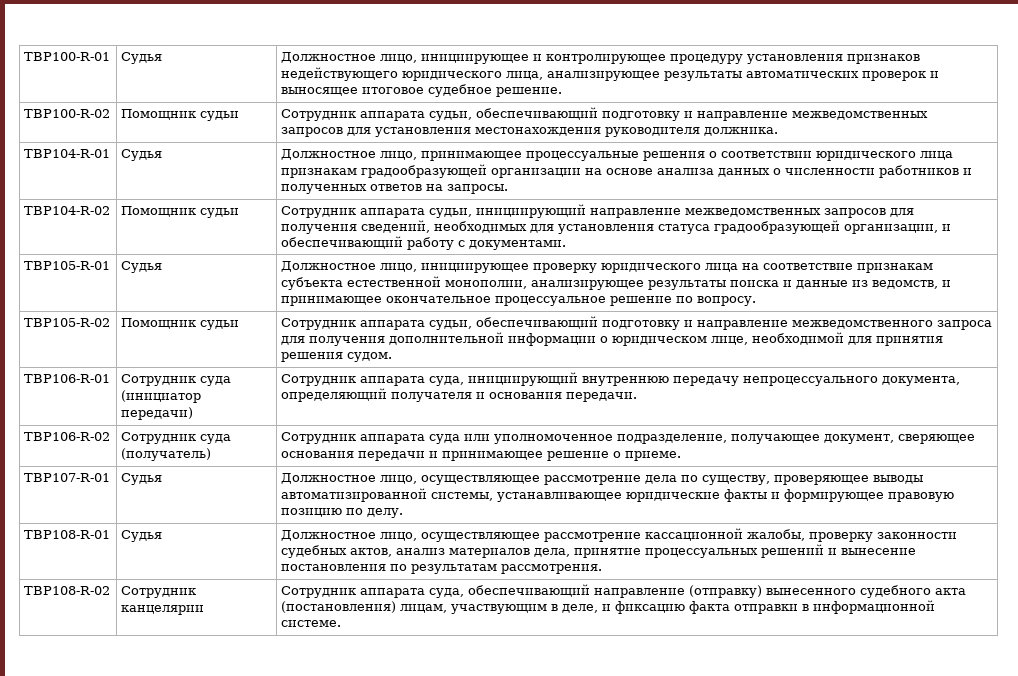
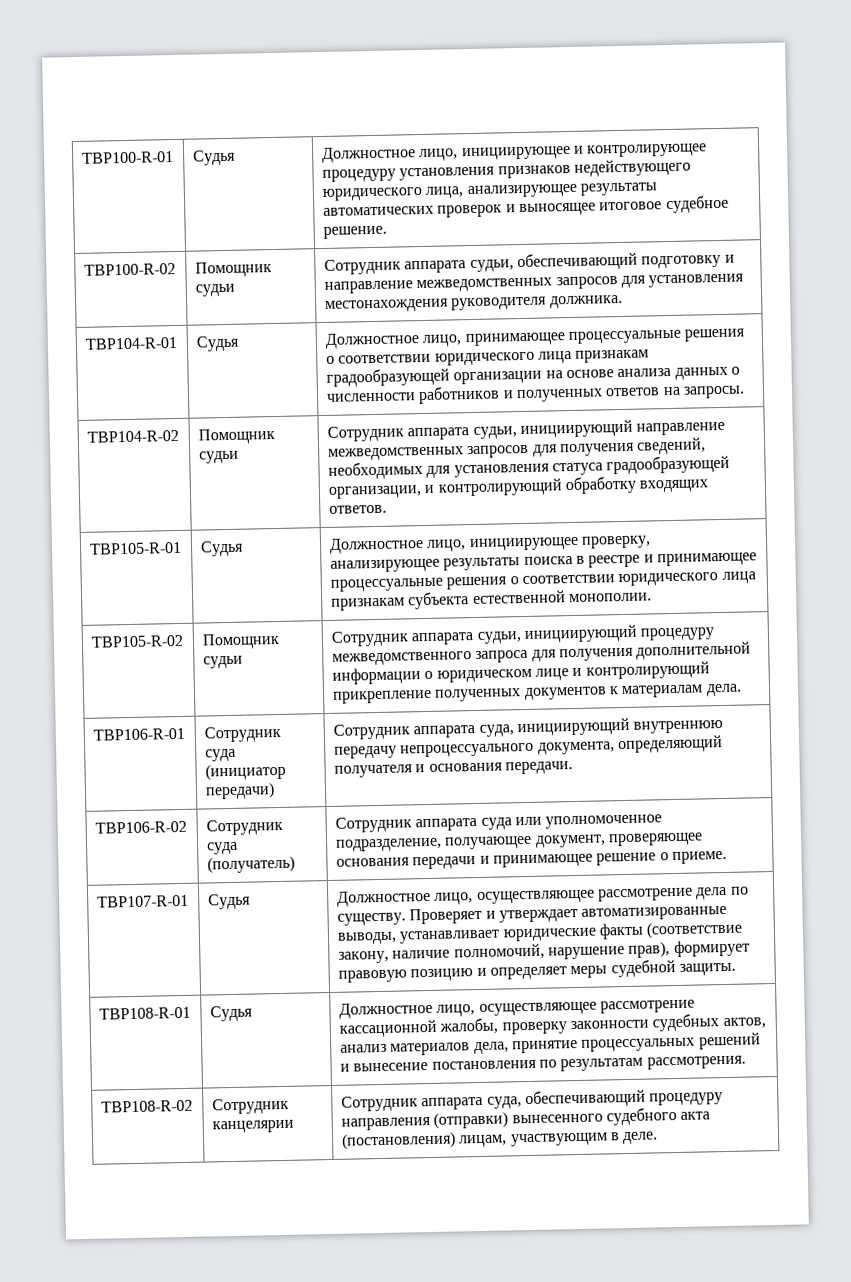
- TBP104-R-02 | Помощник судьи | Сотрудник аппарата судьи, инициирующий направление межведомственных запросов для получения сведений, необходимых для установления статуса градообразующей организации, и обеспечивающий работу с документами.
+ TBP104-R-02 | Помощник судьи | Сотрудник аппарата судьи, инициирующий направление межведомственных запросов для получения сведений, необходимых для установления статуса градообразующей организации, и контролирующий обработку входящих ответов.
- TBP105-R-01 | Судья | Должностное лицо, инициирующее проверку юридического лица на соответствие признакам субъекта естественной монополии, анализирующее результаты поиска и данные из ведомств, и принимающее окончательное процессуальное решение по вопросу.
+ TBP105-R-01 | Судья | Должностное лицо, инициирующее проверку, анализирующее результаты поиска в реестре и принимающее процессуальные решения о соответствии юридического лица признакам субъекта естественной монополии.
- TBP105-R-02 | Помощник судьи | Сотрудник аппарата судьи, обеспечивающий подготовку и направление межведомственного запроса для получения дополнительной информации о юридическом лице, необходимой для принятия решения судом.
+ TBP105-R-02 | Помощник судьи | Сотрудник аппарата судьи, инициирующий процедуру межведомственного запроса для получения дополнительной информации о юридическом лице и контролирующий прикрепление полученных документов к материалам дела.
- TBP106-R-02 | Сотрудник суда (получатель) | Сотрудник аппарата суда или уполномоченное подразделение, получающее документ, сверяющее основания передачи и принимающее решение о приеме.
+ TBP106-R-02 | Сотрудник суда (получатель) | Сотрудник аппарата суда или уполномоченное подразделение, получающее документ, проверяющее основания передачи и принимающее решение о приеме.
- TBP107-R-01 | Судья | Должностное лицо, осуществляющее рассмотрение дела по существу, проверяющее выводы автоматизированной системы, устанавливающее юридические факты и формирующее правовую позицию по делу.
+ TBP107-R-01 | Судья | Должностное лицо, осуществляющее рассмотрение дела по существу. Проверяет и утверждает автоматизированные выводы, устанавливает юридические факты (соответствие закону, наличие полномочий, нарушение прав), формирует правовую позицию и определяет меры судебной защиты.
- TBP108-R-02 | Сотрудник канцелярии | Сотрудник аппарата суда, обеспечивающий направление (отправку) вынесенного судебного акта (постановления) лицам, участвующим в деле, и фиксацию факта отправки в информационной системе.
+ TBP108-R-02 | Сотрудник канцелярии | Сотрудник аппарата суда, обеспечивающий процедуру направления (отправки) вынесенного судебного акта (постановления) лицам, участвующим в деле.

